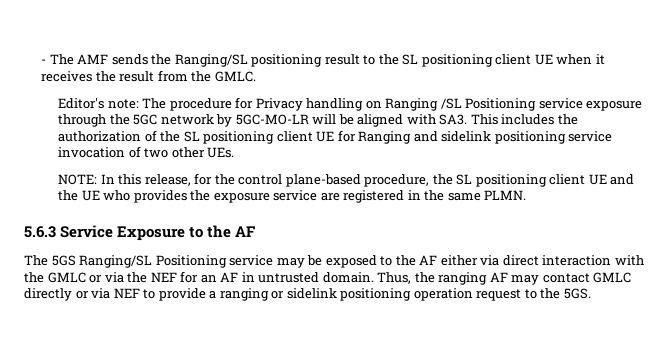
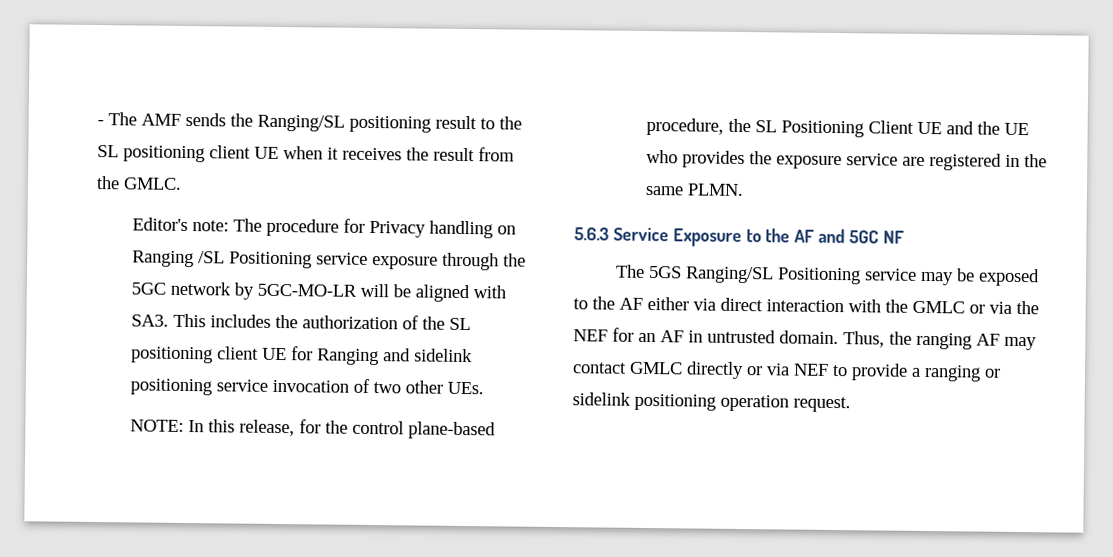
- NOTE: In this release, for the control plane-based procedure, the SL positioning client UE and the UE who provides the exposure service are registered in the same PLMN.
+ NOTE: In this release, for the control plane-based procedure, the SL Positioning Client UE and the UE who provides the exposure service are registered in the same PLMN.
- 5.6.3 Service Exposure to the AF
+ 5.6.3 Service Exposure to the AF and 5GC NF
- Thus, the ranging AF may contact GMLC directly or via NEF to provide a ranging or sidelink positioning operation request to the 5GS.
+ Thus, the ranging AF may contact GMLC directly or via NEF to provide a ranging or sidelink positioning operation request.

